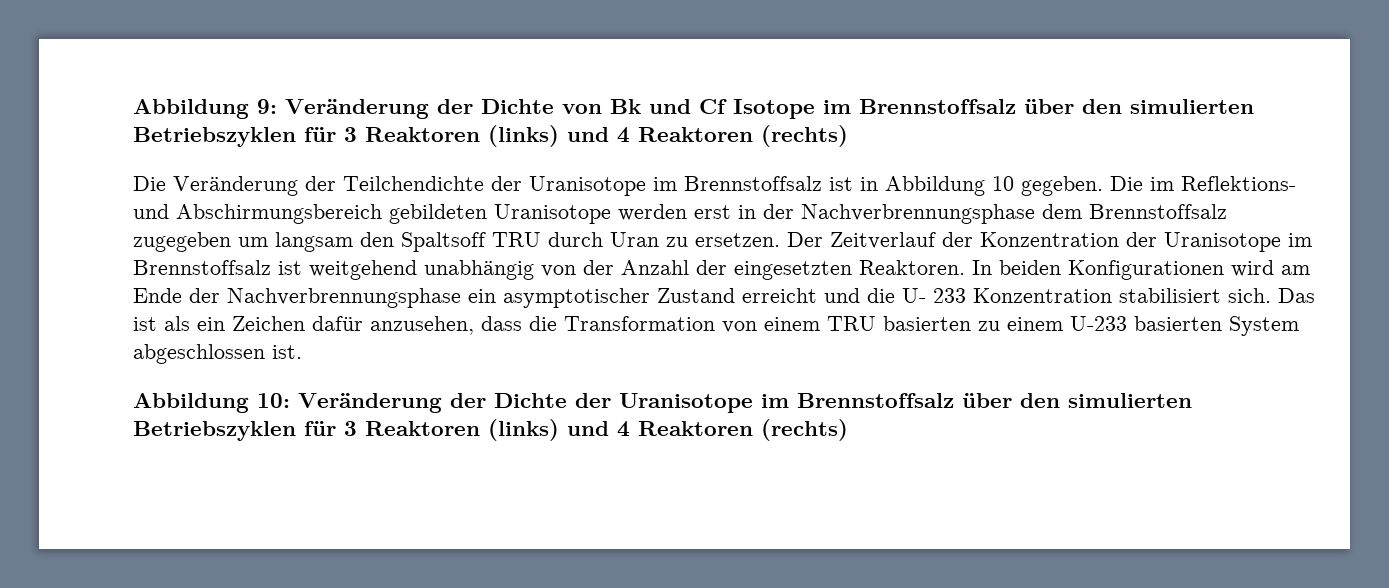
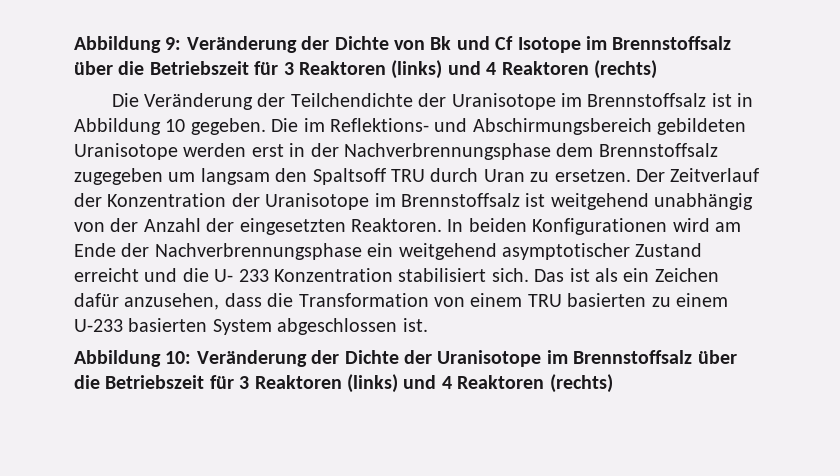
- Abbildung 9: Veränderung der Dichte von Bk und Cf Isotope im Brennstoffsalz über den simulierten Betriebszyklen für 3 Reaktoren (links) und 4 Reaktoren (rechts)
+ Abbildung 9: Veränderung der Dichte von Bk und Cf Isotope im Brennstoffsalz über die Betriebszeit für 3 Reaktoren (links) und 4 Reaktoren (rechts)
- In beiden Konfigurationen wird am Ende der Nachverbrennungsphase ein asymptotischer Zustand erreicht und die U- 233 Konzentration stabilisiert sich.
+ In beiden Konfigurationen wird am Ende der Nachverbrennungsphase ein weitgehend asymptotischer Zustand erreicht und die U- 233 Konzentration stabilisiert sich.
- Abbildung 10: Veränderung der Dichte der Uranisotope im Brennstoffsalz über den simulierten Betriebszyklen für 3 Reaktoren (links) und 4 Reaktoren (rechts)
+ Abbildung 10: Veränderung der Dichte der Uranisotope im Brennstoffsalz über die Betriebszeit für 3 Reaktoren (links) und 4 Reaktoren (rechts)

